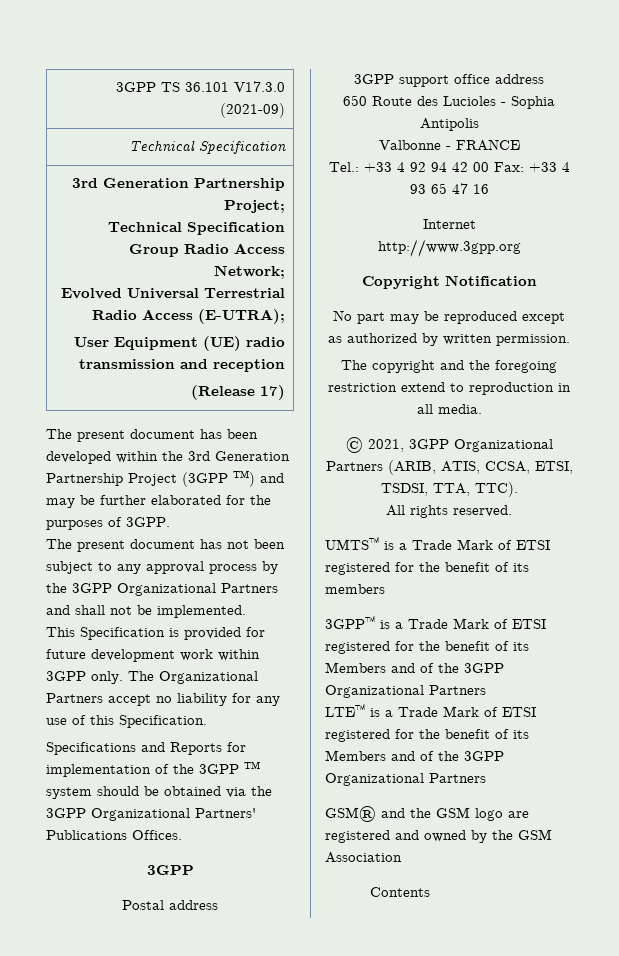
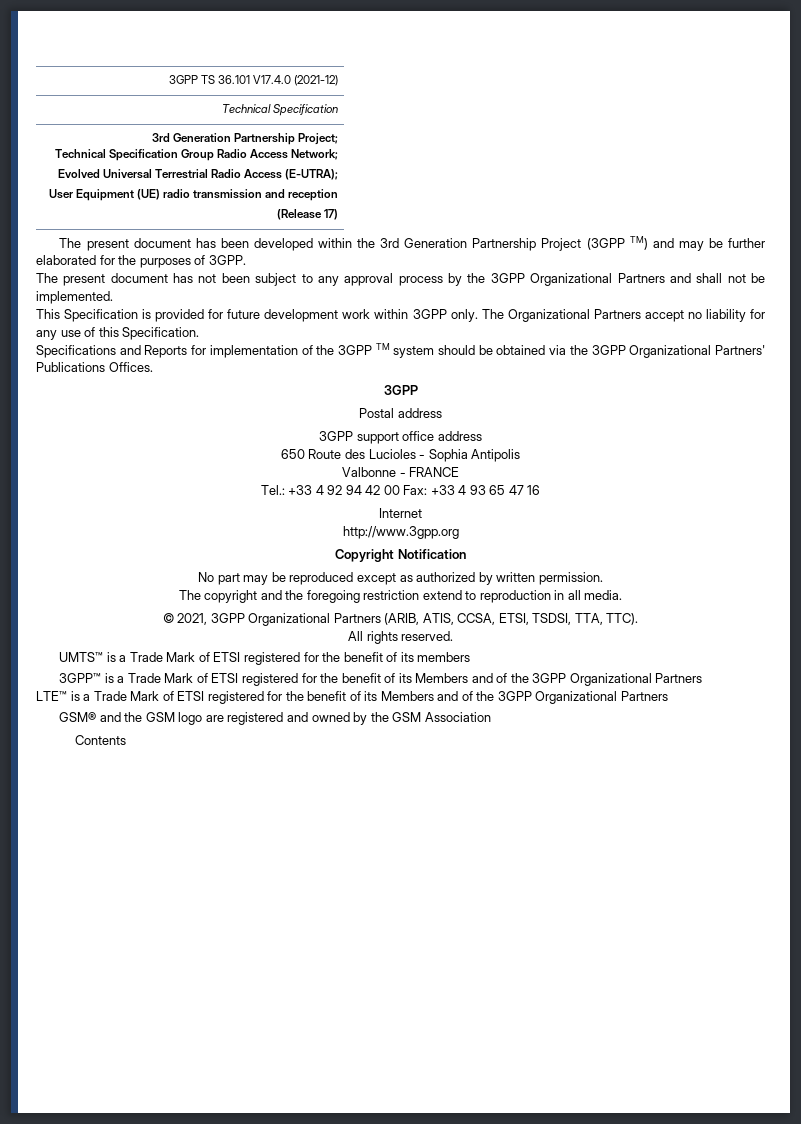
- 3GPP TS 36.101 V17.3.0 (2021-09)
+ 3GPP TS 36.101 V17.4.0 (2021-12)

